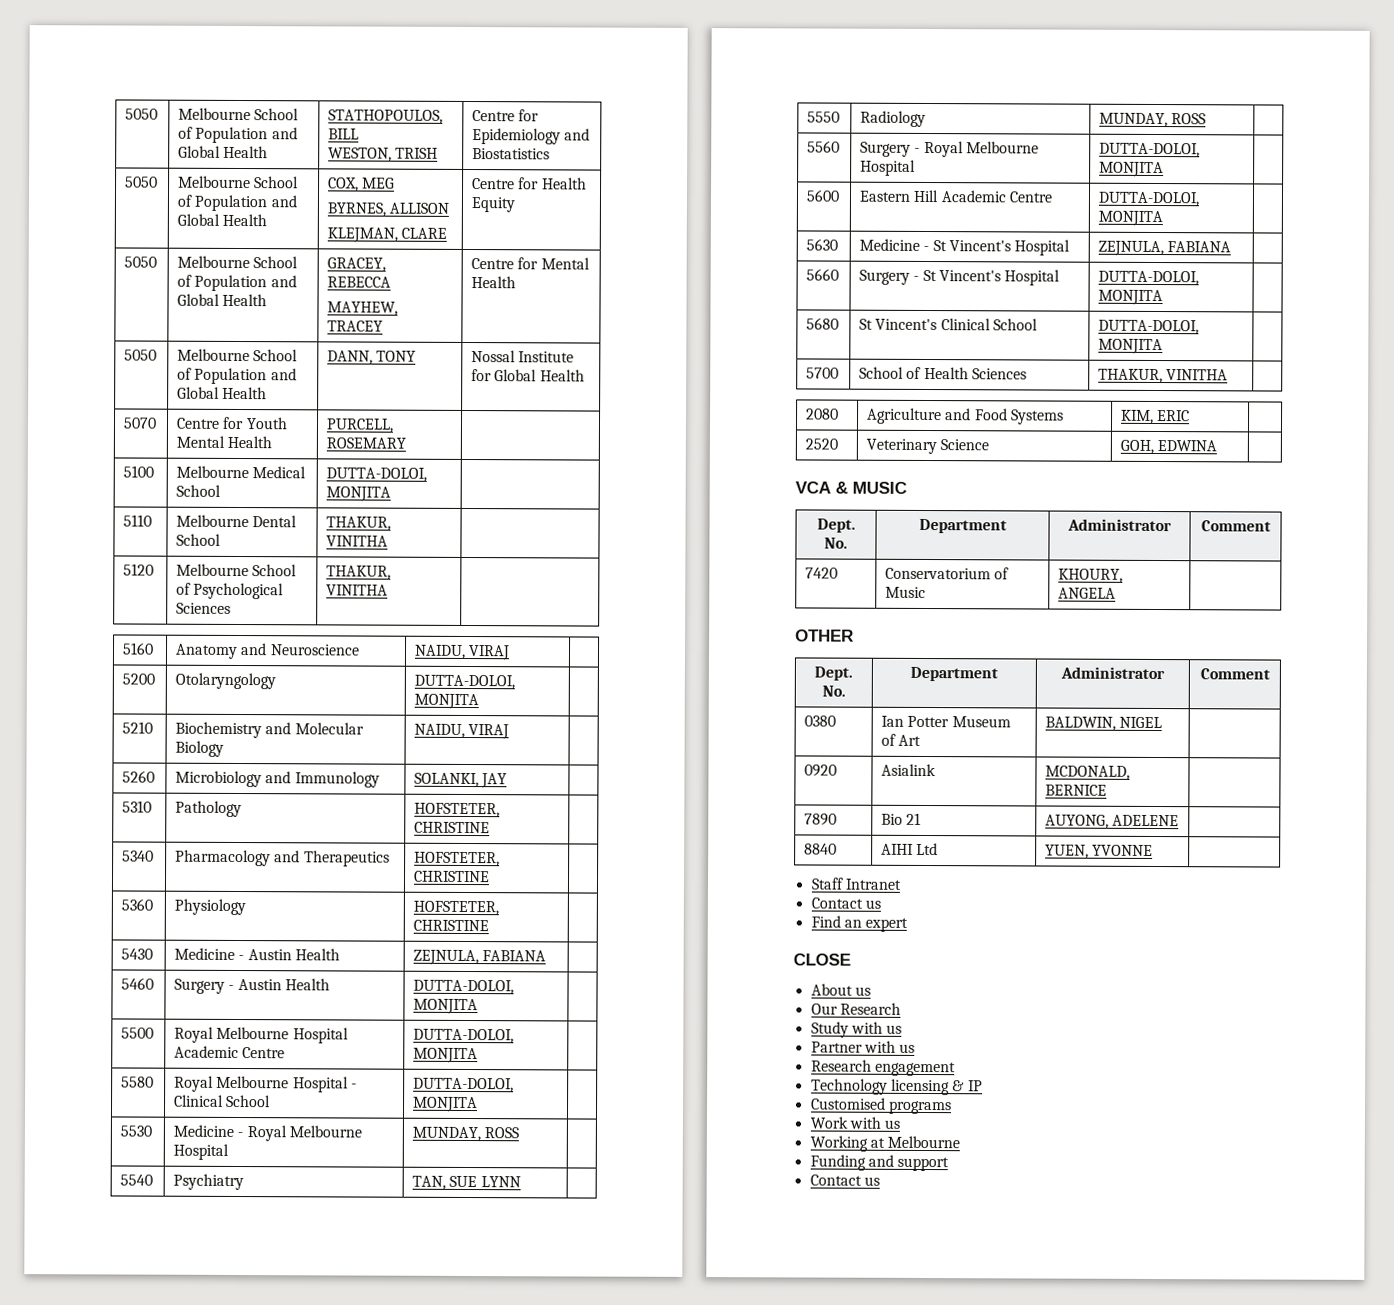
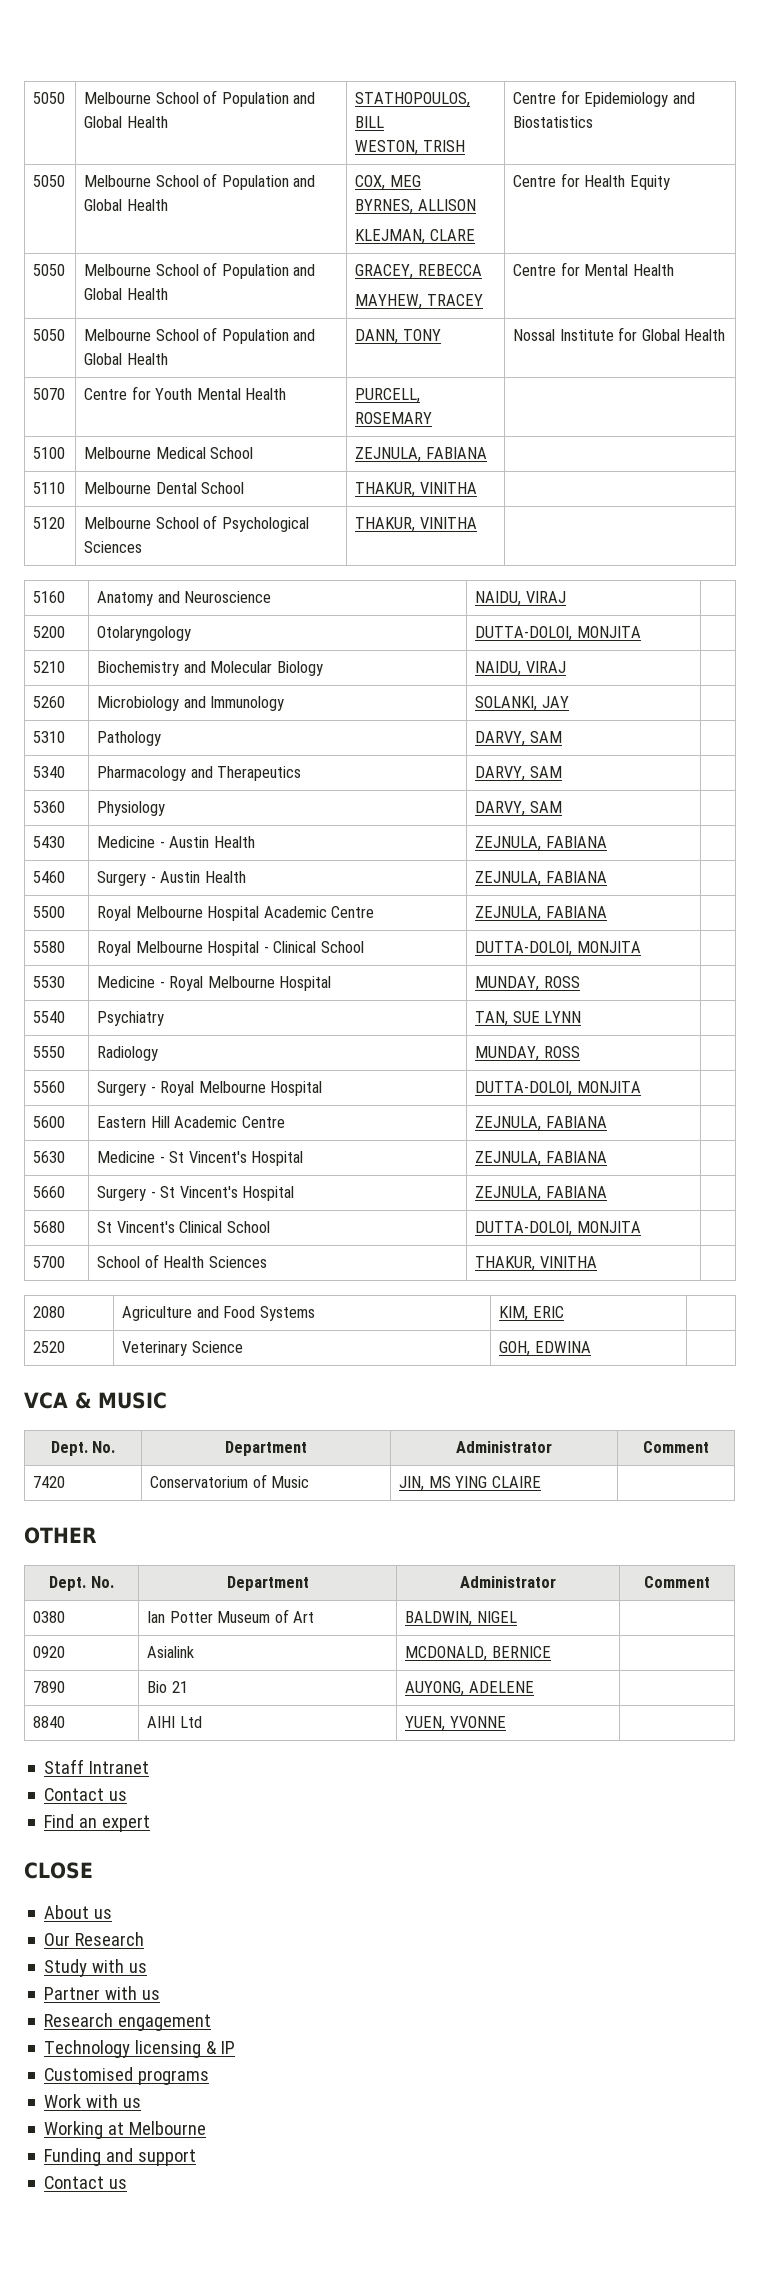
- 5100 | Melbourne Medical School | DUTTA-DOLOI, MONJITA |
+ 5100 | Melbourne Medical School | ZEJNULA, FABIANA |
- 5310 | Pathology | HOFSTETER, CHRISTINE |
+ 5310 | Pathology | DARVY, SAM |
- 5340 | Pharmacology and Therapeutics | HOFSTETER, CHRISTINE |
+ 5340 | Pharmacology and Therapeutics | DARVY, SAM |
- 5360 | Physiology | HOFSTETER, CHRISTINE |
+ 5360 | Physiology | DARVY, SAM |
- 5460 | Surgery - Austin Health | DUTTA-DOLOI, MONJITA |
+ 5460 | Surgery - Austin Health | ZEJNULA, FABIANA |
- 5500 | Royal Melbourne Hospital Academic Centre | DUTTA-DOLOI, MONJITA |
+ 5500 | Royal Melbourne Hospital Academic Centre | ZEJNULA, FABIANA |
- 5600 | Eastern Hill Academic Centre | DUTTA-DOLOI, MONJITA |
+ 5600 | Eastern Hill Academic Centre | ZEJNULA, FABIANA |
- 5660 | Surgery - St Vincent's Hospital | DUTTA-DOLOI, MONJITA |
+ 5660 | Surgery - St Vincent's Hospital | ZEJNULA, FABIANA |
- 7420 | Conservatorium of Music | KHOURY, ANGELA |
+ 7420 | Conservatorium of Music | JIN, MS YING CLAIRE |

